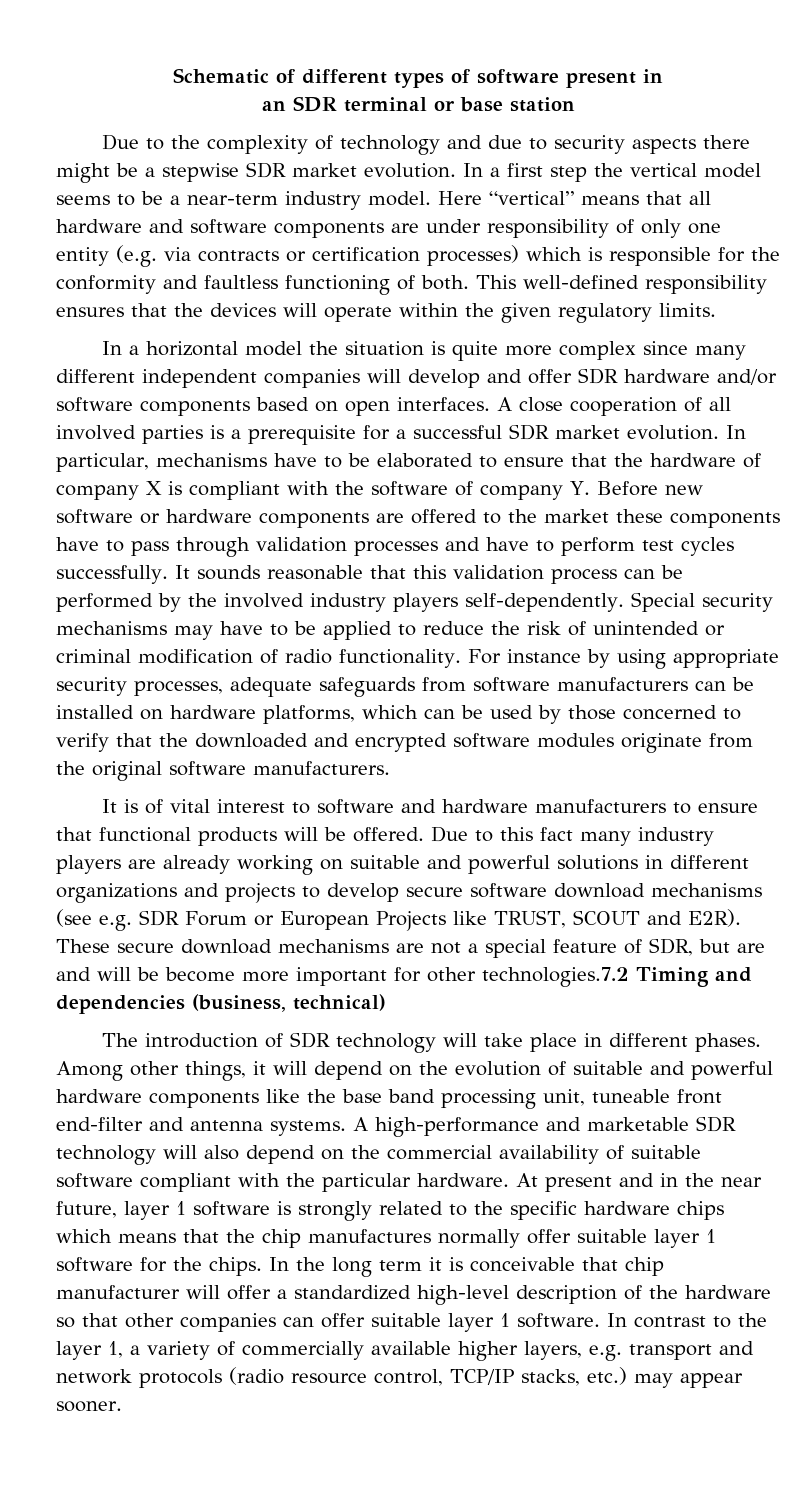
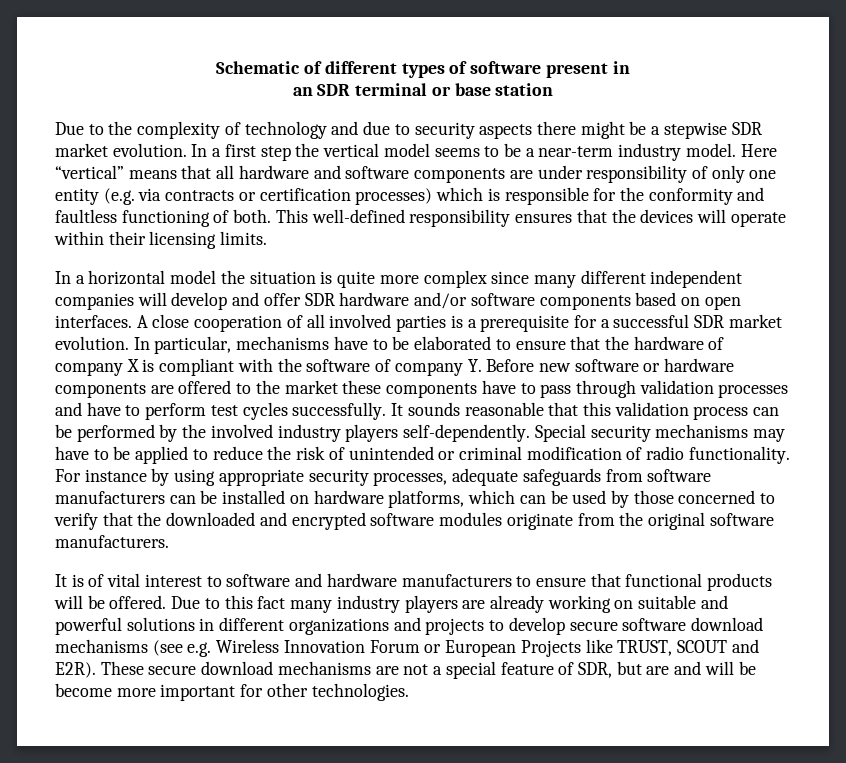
- This well-defined responsibility ensures that the devices will operate within the given regulatory limits.
+ This well-defined responsibility ensures that the devices will operate within their licensing limits.
- Due to this fact many industry players are already working on suitable and powerful solutions in different organizations and projects to develop secure software download mechanisms (see e.g. SDR Forum or European Projects like TRUST, SCOUT and E2R).
+ Due to this fact many industry players are already working on suitable and powerful solutions in different organizations and projects to develop secure software download mechanisms (see e.g. Wireless Innovation Forum or European Projects like TRUST, SCOUT and E2R).
- These secure download mechanisms are not a special feature of SDR, but are and will be become more important for other technologies.7.2 Timing and dependencies (business, technical)
- The introduction of SDR technology will take place in different phases. Among other things, it will depend on the evolution of suitable and powerful hardware components like the base band processing unit, tuneable front end-filter and antenna systems. A high-performance and marketable SDR technology will also depend on the commercial availability of suitable software compliant with the particular hardware. At present and in the near future, layer 1 software is strongly related to the specific hardware chips which means that the chip manufactures normally offer suitable layer 1 software for the chips. In the long term it is conceivable that chip manufacturer will offer a standardized high-level description of the hardware so that other companies can offer suitable layer 1 software. In contrast to the layer 1, a variety of commercially available higher layers, e.g. transport and network protocols (radio resource control, TCP/IP stacks, etc.) may appear sooner.
+ These secure download mechanisms are not a special feature of SDR, but are and will be become more important for other technologies.

